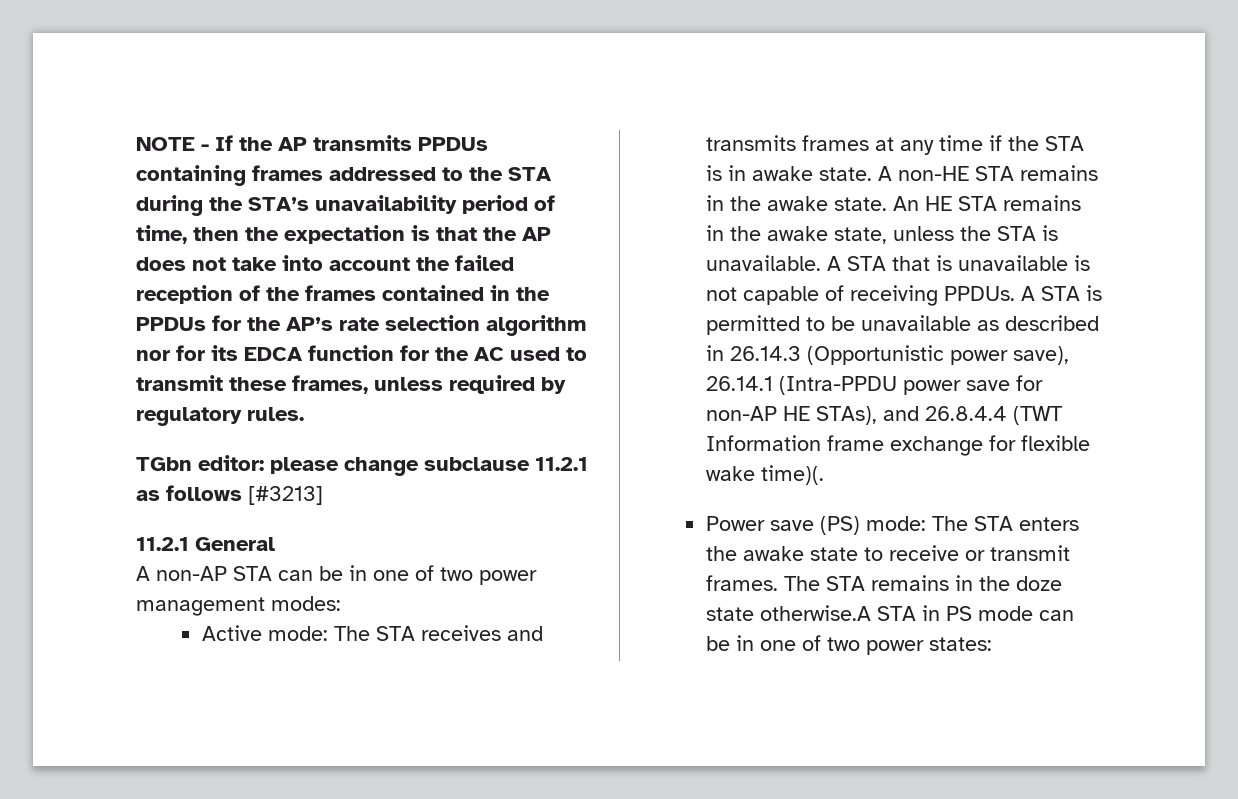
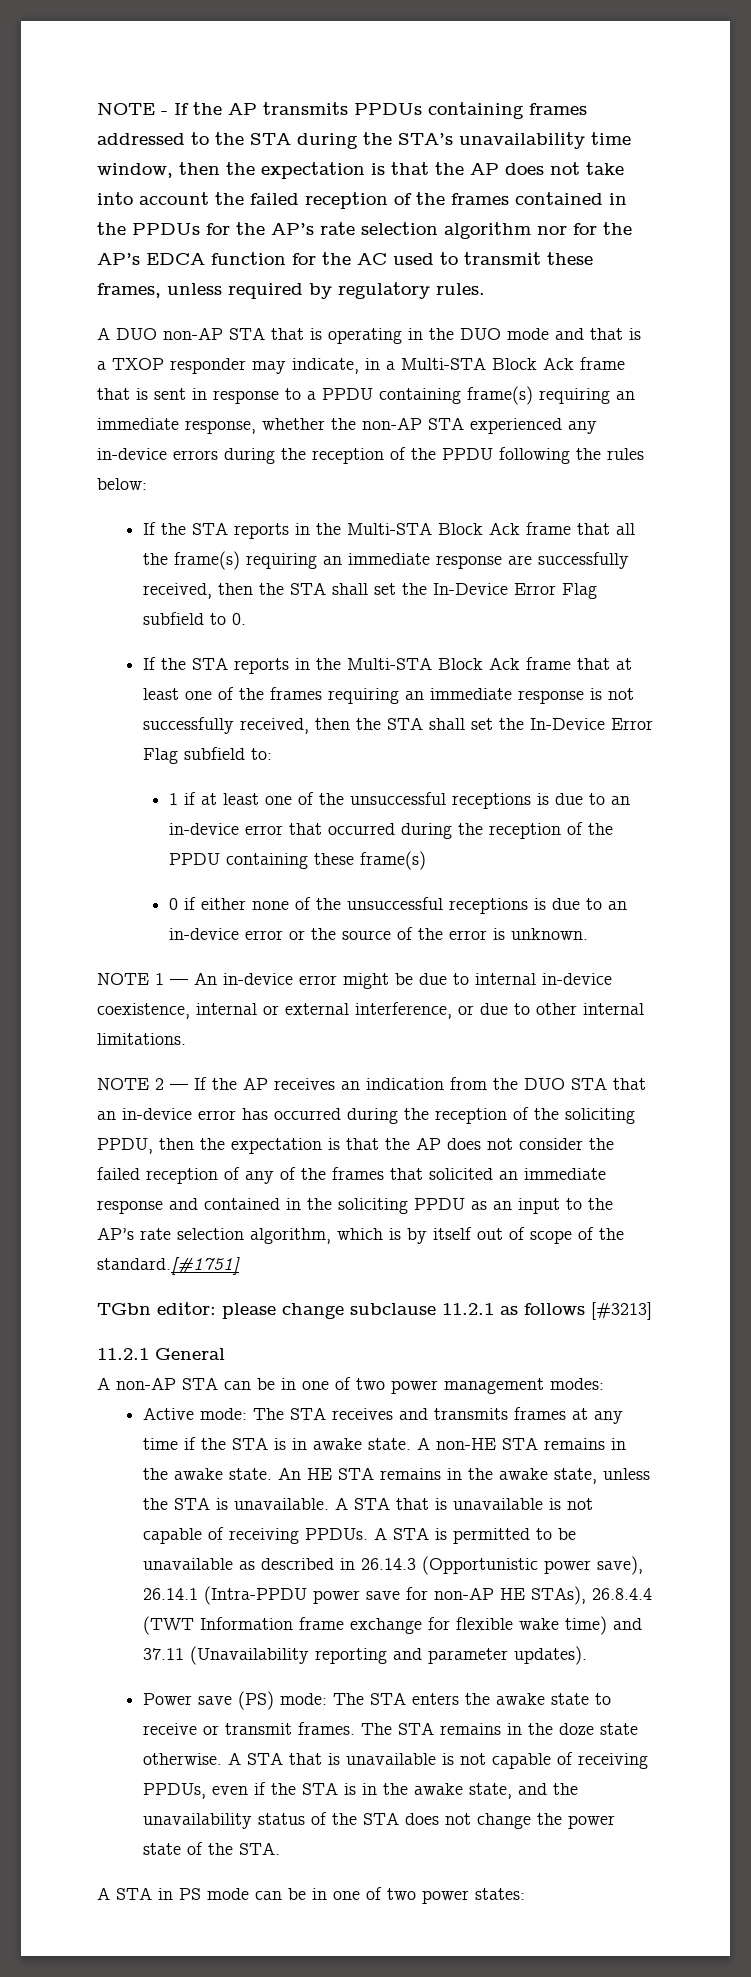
- NOTE - If the AP transmits PPDUs containing frames addressed to the STA during the STA’s unavailability period of time, then the expectation is that the AP does not take into account the failed reception of the frames contained in the PPDUs for the AP’s rate selection algorithm nor for its EDCA function for the AC used to transmit these frames, unless required by regulatory rules.
+ NOTE - If the AP transmits PPDUs containing frames addressed to the STA during the STA’s unavailability time window, then the expectation is that the AP does not take into account the failed reception of the frames contained in the PPDUs for the AP’s rate selection algorithm nor for the AP’s EDCA function for the AC used to transmit these frames, unless required by regulatory rules.
+ A DUO non-AP STA that is operating in the DUO mode and that is a TXOP responder may indicate, in a Multi-STA Block Ack frame that is sent in response to a PPDU containing frame(s) requiring an immediate response, whether the non-AP STA experienced any in-device errors during the reception of the PPDU following the rules below:
+ If the STA reports in the Multi-STA Block Ack frame that all the frame(s) requiring an immediate response are successfully received, then the STA shall set the In-Device Error Flag subfield to 0.
+ If the STA reports in the Multi-STA Block Ack frame that at least one of the frames requiring an immediate response is not successfully received, then the STA shall set the In-Device Error Flag subfield to:
+ 1 if at least one of the unsuccessful receptions is due to an in-device error that occurred during the reception of the PPDU containing these frame(s)
+ 0 if either none of the unsuccessful receptions is due to an in-device error or the source of the error is unknown.
+ NOTE 1 — An in-device error might be due to internal in-device coexistence, internal or external interference, or due to other internal limitations.
+ NOTE 2 — If the AP receives an indication from the DUO STA that an in-device error has occurred during the reception of the soliciting PPDU, then the expectation is that the AP does not consider the failed reception of any of the frames that solicited an immediate response and contained in the soliciting PPDU as an input to the AP’s rate selection algorithm, which is by itself out of scope of the standard.[#1751]
- A STA is permitted to be unavailable as described in 26.14.3 (Opportunistic power save), 26.14.1 (Intra-PPDU power save for non-AP HE STAs), and 26.8.4.4 (TWT Information frame exchange for flexible wake time)(.
+ A STA is permitted to be unavailable as described in 26.14.3 (Opportunistic power save), 26.14.1 (Intra-PPDU power save for non-AP HE STAs), 26.8.4.4 (TWT Information frame exchange for flexible wake time) and 37.11 (Unavailability reporting and parameter updates).
- The STA remains in the doze state otherwise.A STA in PS mode can be in one of two power states:
+ The STA remains in the doze state otherwise. A STA that is unavailable is not capable of receiving PPDUs, even if the STA is in the awake state, and the unavailability status of the STA does not change the power state of the STA.
+ A STA in PS mode can be in one of two power states:

